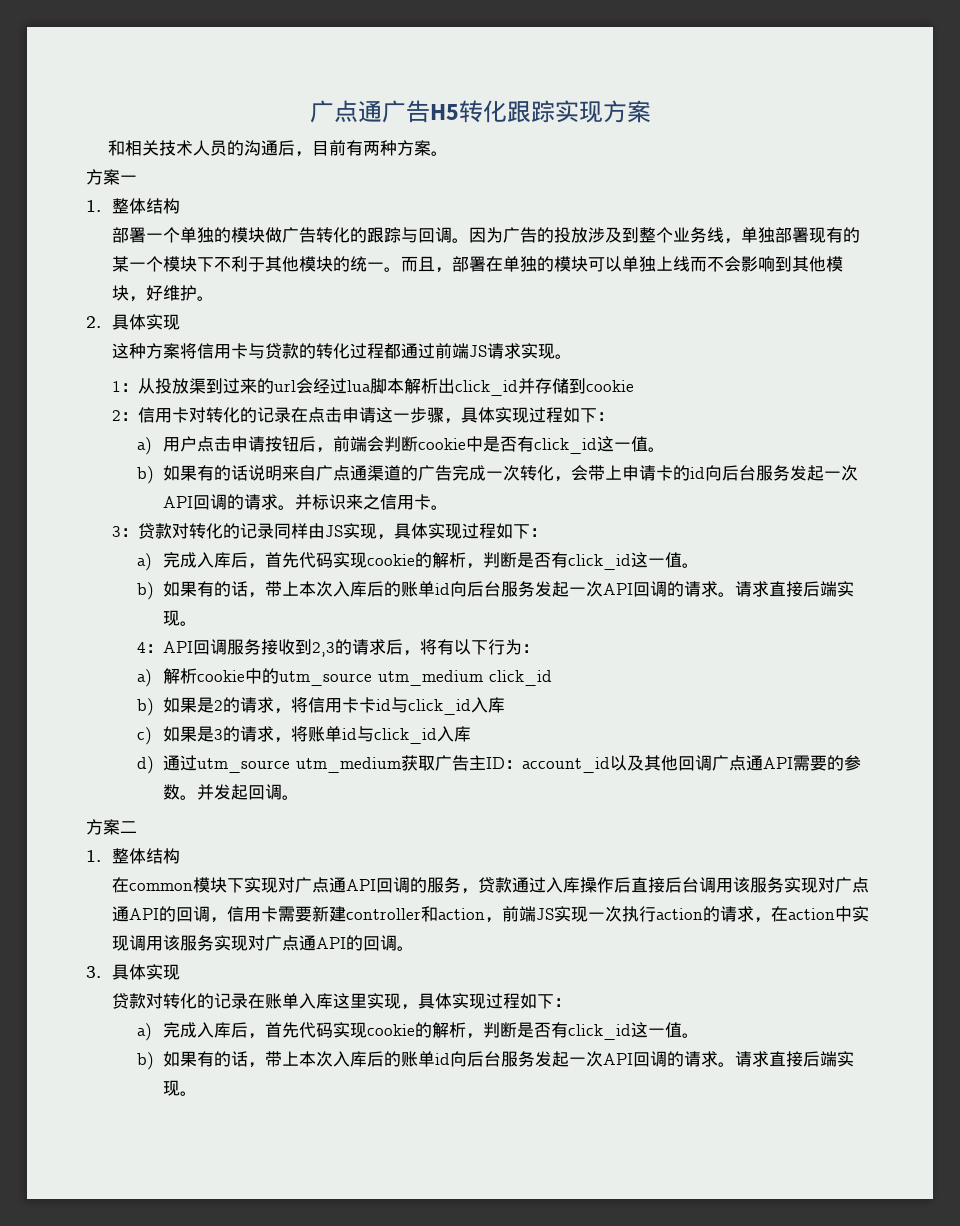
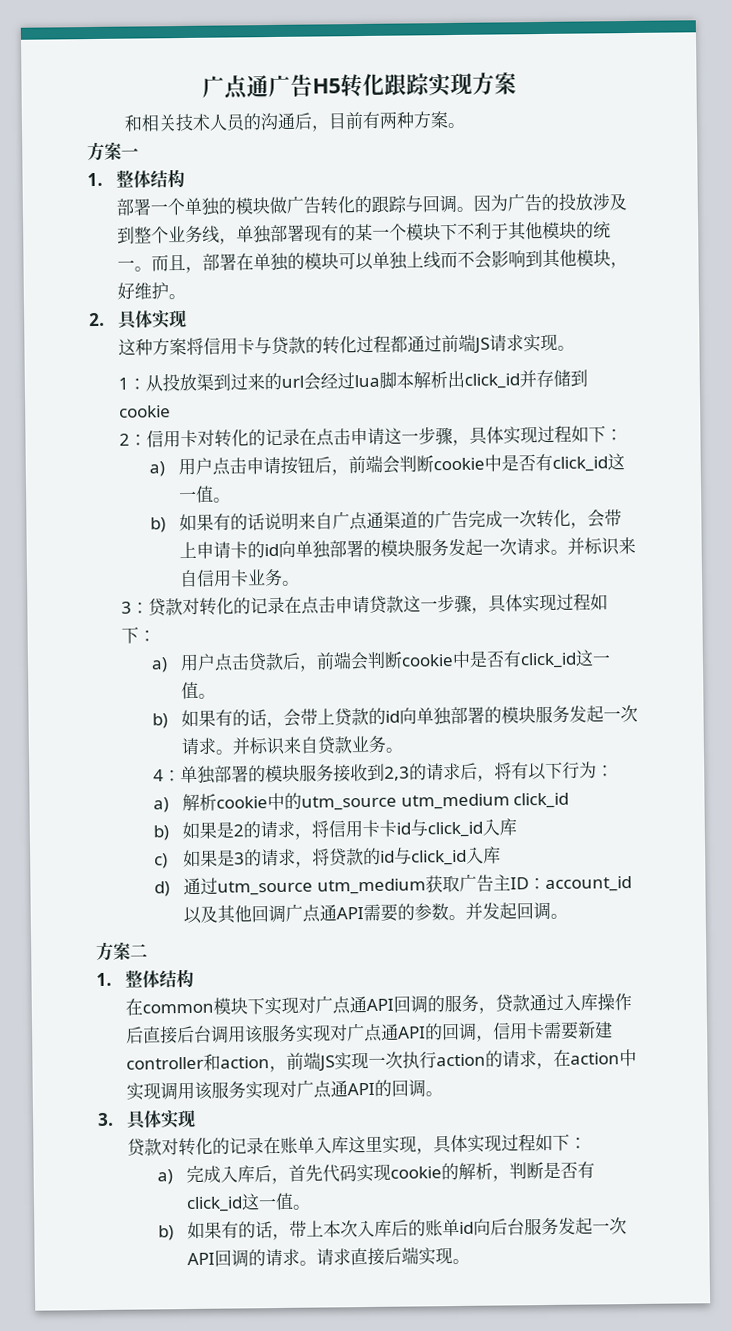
- b)如果有的话说明来自广点通渠道的广告完成一次转化，会带上申请卡的id向后台服务发起一次API回调的请求。并标识来之信用卡。
+ b)如果有的话说明来自广点通渠道的广告完成一次转化，会带上申请卡的id向单独部署的模块服务发起一次请求。并标识来自信用卡业务。
- 3：贷款对转化的记录同样由JS实现，具体实现过程如下：
- a)完成入库后，首先代码实现cookie的解析，判断是否有click_id这一值。
- b)如果有的话，带上本次入库后的账单id向后台服务发起一次API回调的请求。请求直接后端实现。
+ 3：贷款对转化的记录在点击申请贷款这一步骤，具体实现过程如下：
+ a)用户点击贷款后，前端会判断cookie中是否有click_id这一值。
+ b)如果有的话，会带上贷款的id向单独部署的模块服务发起一次请求。并标识来自贷款业务。
- 4：API回调服务接收到2,3的请求后，将有以下行为：
+ 4：单独部署的模块服务接收到2,3的请求后，将有以下行为：
- c)如果是3的请求，将账单id与click_id入库
+ c)如果是3的请求，将贷款的id与click_id入库

